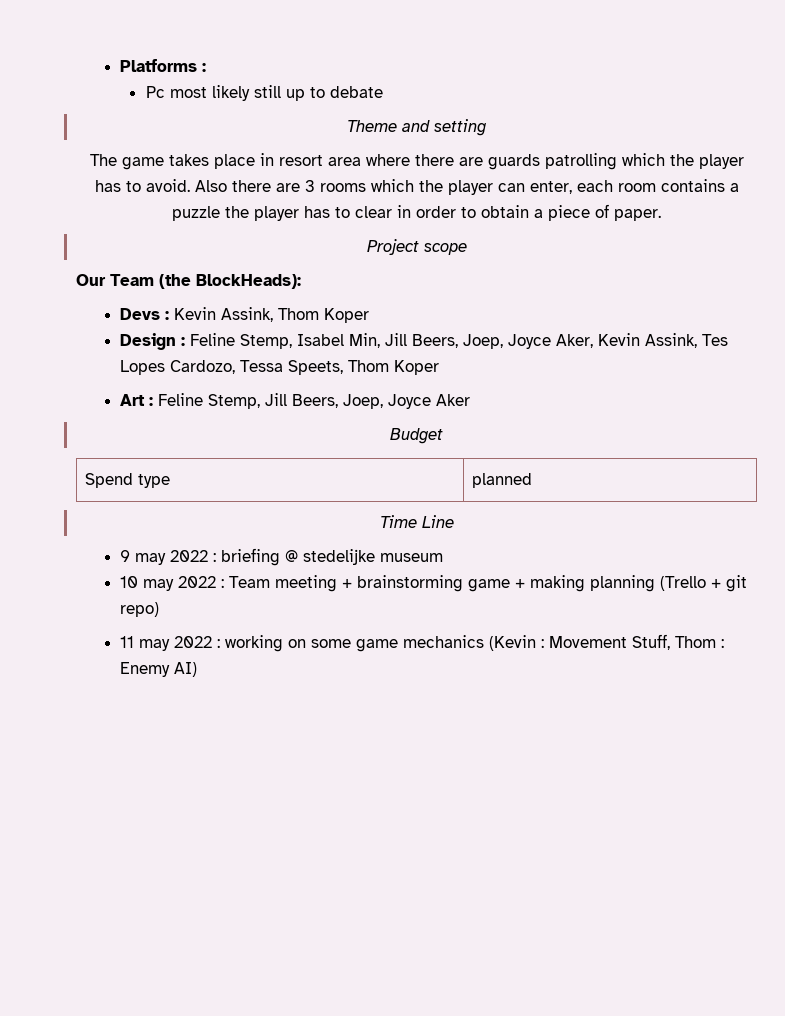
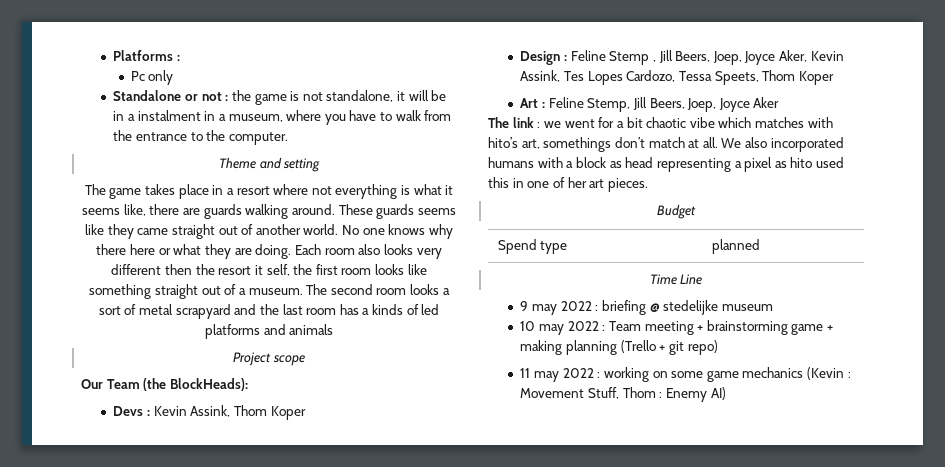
- Pc most likely still up to debate
+ Pc only
+ Standalone or not : the game is not standalone, it will be in a instalment in a museum, where you have to walk from the entrance to the computer.
- The game takes place in resort area where there are guards patrolling which the player has to avoid. Also there are 3 rooms which the player can enter, each room contains a puzzle the player has to clear in order to obtain a piece of paper.
+ The game takes place in a resort where not everything is what it seems like, there are guards walking around. These guards seems like they came straight out of another world. No one knows why there here or what they are doing. Each room also looks very different then the resort it self, the first room looks like something straight out of a museum. The second room looks a sort of metal scrapyard and the last room has a kinds of led platforms and animals
- Design : Feline Stemp, Isabel Min, Jill Beers, Joep, Joyce Aker, Kevin Assink, Tes Lopes Cardozo, Tessa Speets, Thom Koper
+ Design : Feline Stemp , Jill Beers, Joep, Joyce Aker, Kevin Assink, Tes Lopes Cardozo, Tessa Speets, Thom Koper
+ The link : we went for a bit chaotic vibe which matches with hito’s art, somethings don’t match at all. We also incorporated humans with a block as head representing a pixel as hito used this in one of her art pieces.

